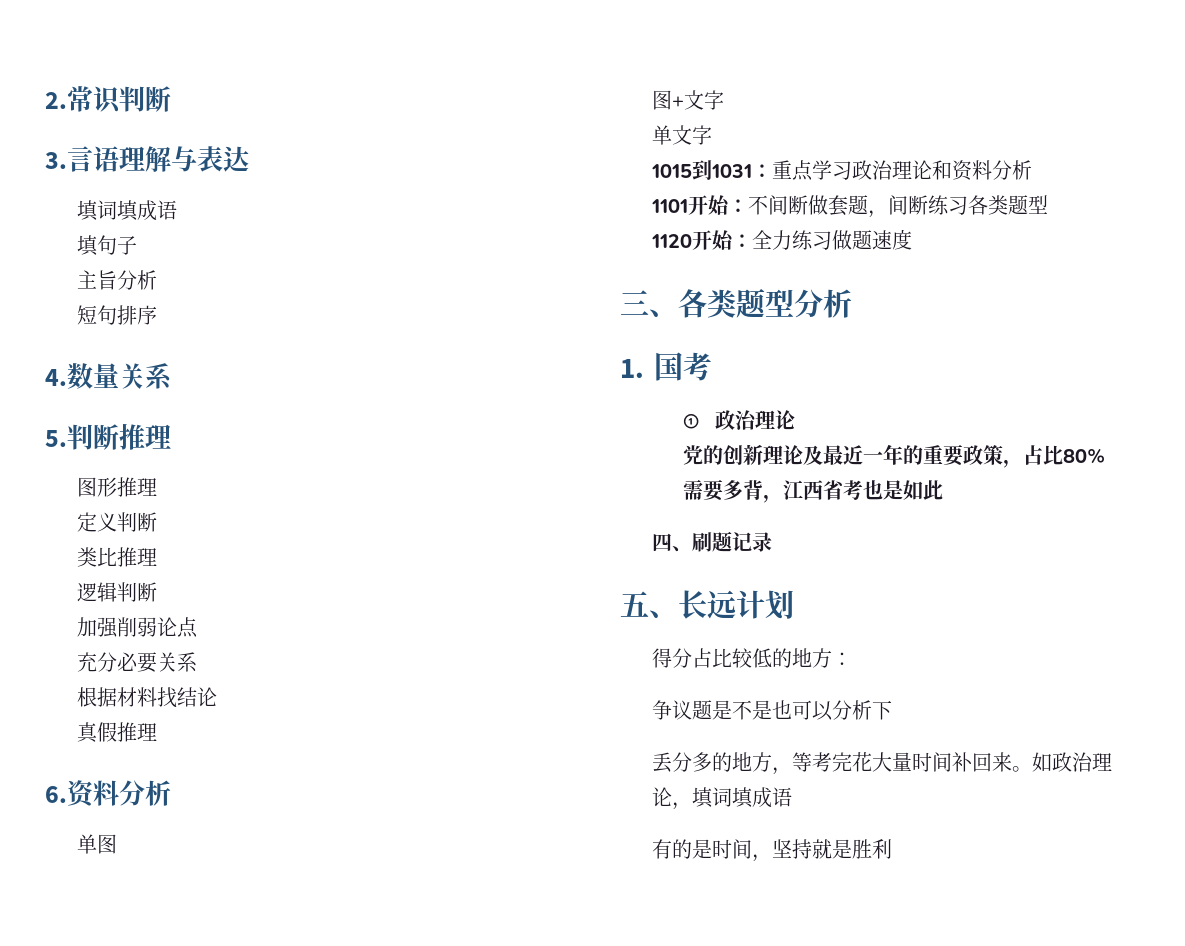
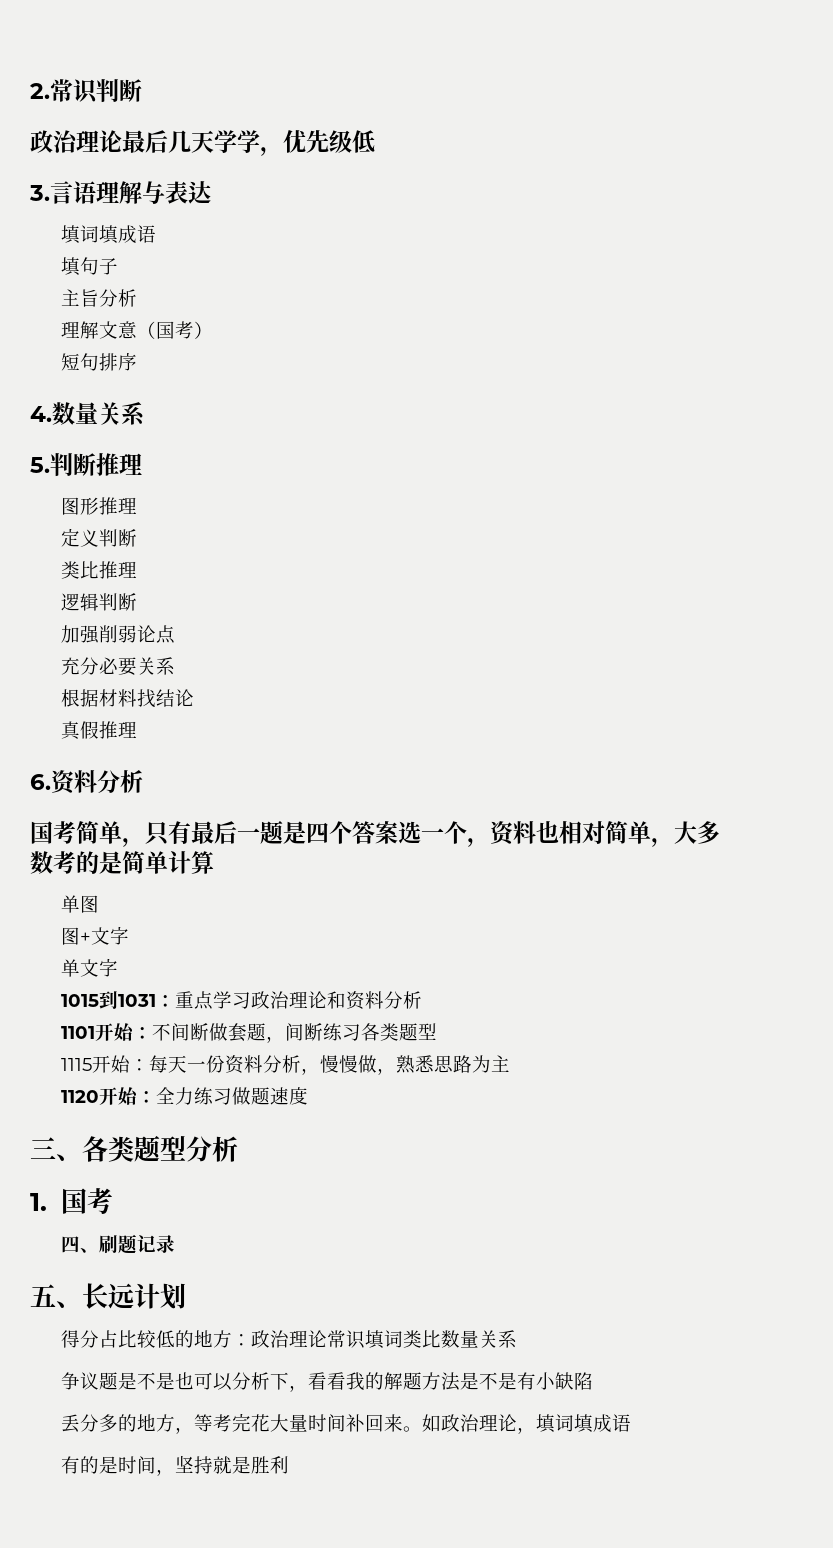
+ 政治理论最后几天学学，优先级低
+ 理解文意（国考）
+ 国考简单，只有最后一题是四个答案选一个，资料也相对简单，大多数考的是简单计算
+ 1115开始：每天一份资料分析，慢慢做，熟悉思路为主
- ①政治理论
- 党的创新理论及最近一年的重要政策，占比80%
- 需要多背，江西省考也是如此
- 得分占比较低的地方：
+ 得分占比较低的地方：政治理论常识填词类比数量关系
- 争议题是不是也可以分析下
+ 争议题是不是也可以分析下，看看我的解题方法是不是有小缺陷

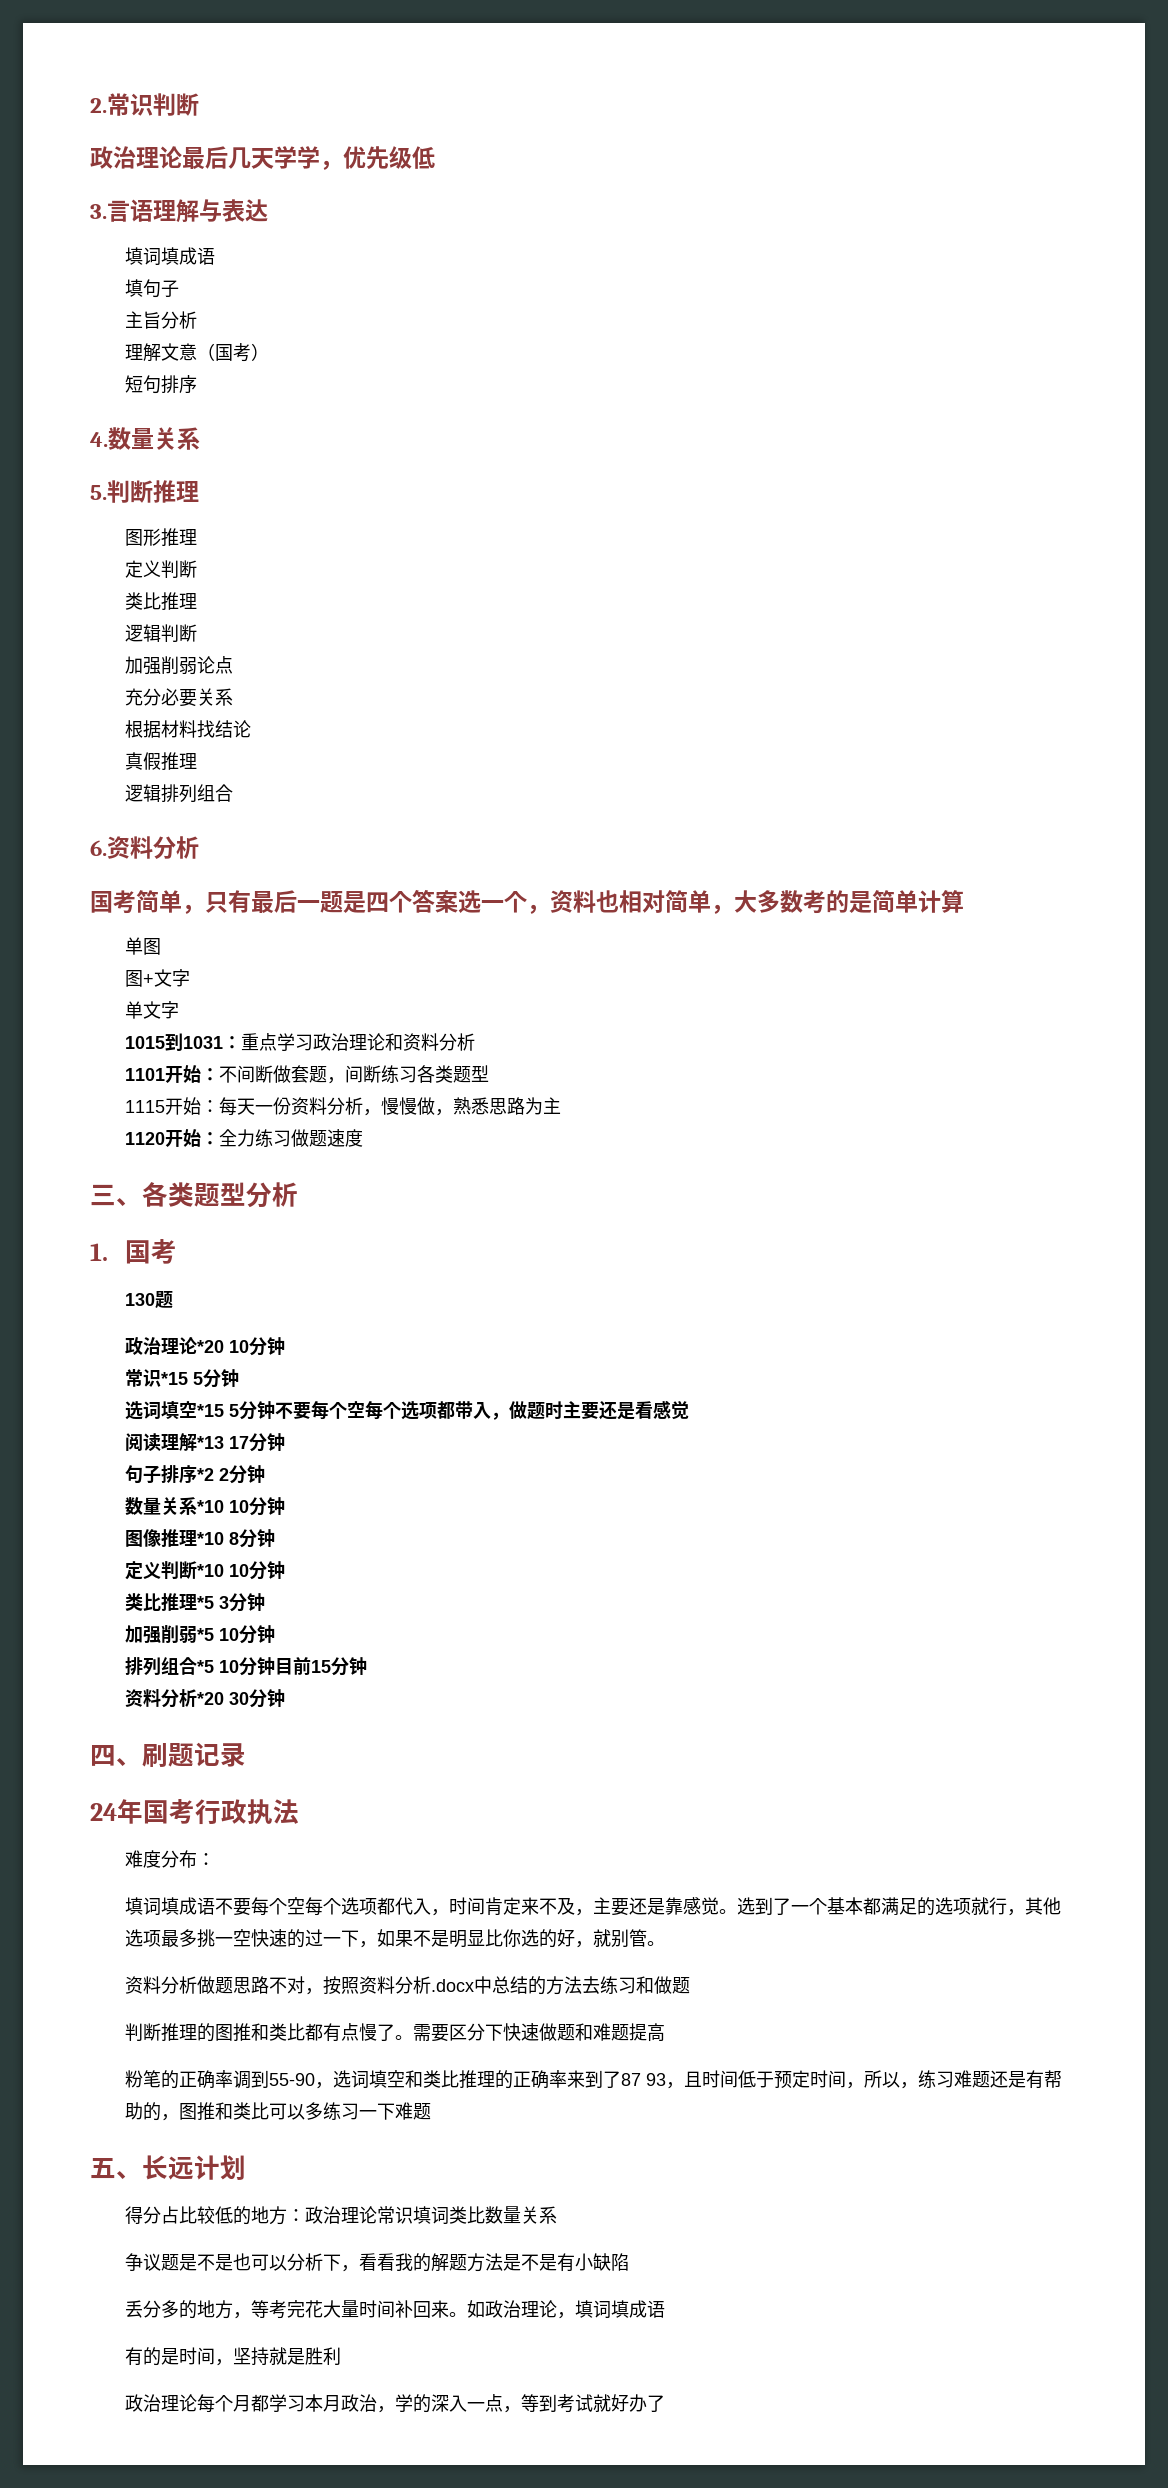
+ 逻辑排列组合
+ 130题
+ 政治理论*20 10分钟
+ 常识*15 5分钟
+ 选词填空*15 5分钟不要每个空每个选项都带入，做题时主要还是看感觉
+ 阅读理解*13 17分钟
+ 句子排序*2 2分钟
+ 数量关系*10 10分钟
+ 图像推理*10 8分钟
+ 定义判断*10 10分钟
+ 类比推理*5 3分钟
+ 加强削弱*5 10分钟
+ 排列组合*5 10分钟目前15分钟
+ 资料分析*20 30分钟
  四、刷题记录
+ 24年国考行政执法
+ 难度分布：
+ 填词填成语不要每个空每个选项都代入，时间肯定来不及，主要还是靠感觉。选到了一个基本都满足的选项就行，其他选项最多挑一空快速的过一下，如果不是明显比你选的好，就别管。
+ 资料分析做题思路不对，按照资料分析.docx中总结的方法去练习和做题
+ 判断推理的图推和类比都有点慢了。需要区分下快速做题和难题提高
+ 粉笔的正确率调到55-90，选词填空和类比推理的正确率来到了87 93，且时间低于预定时间，所以，练习难题还是有帮助的，图推和类比可以多练习一下难题
+ 政治理论每个月都学习本月政治，学的深入一点，等到考试就好办了

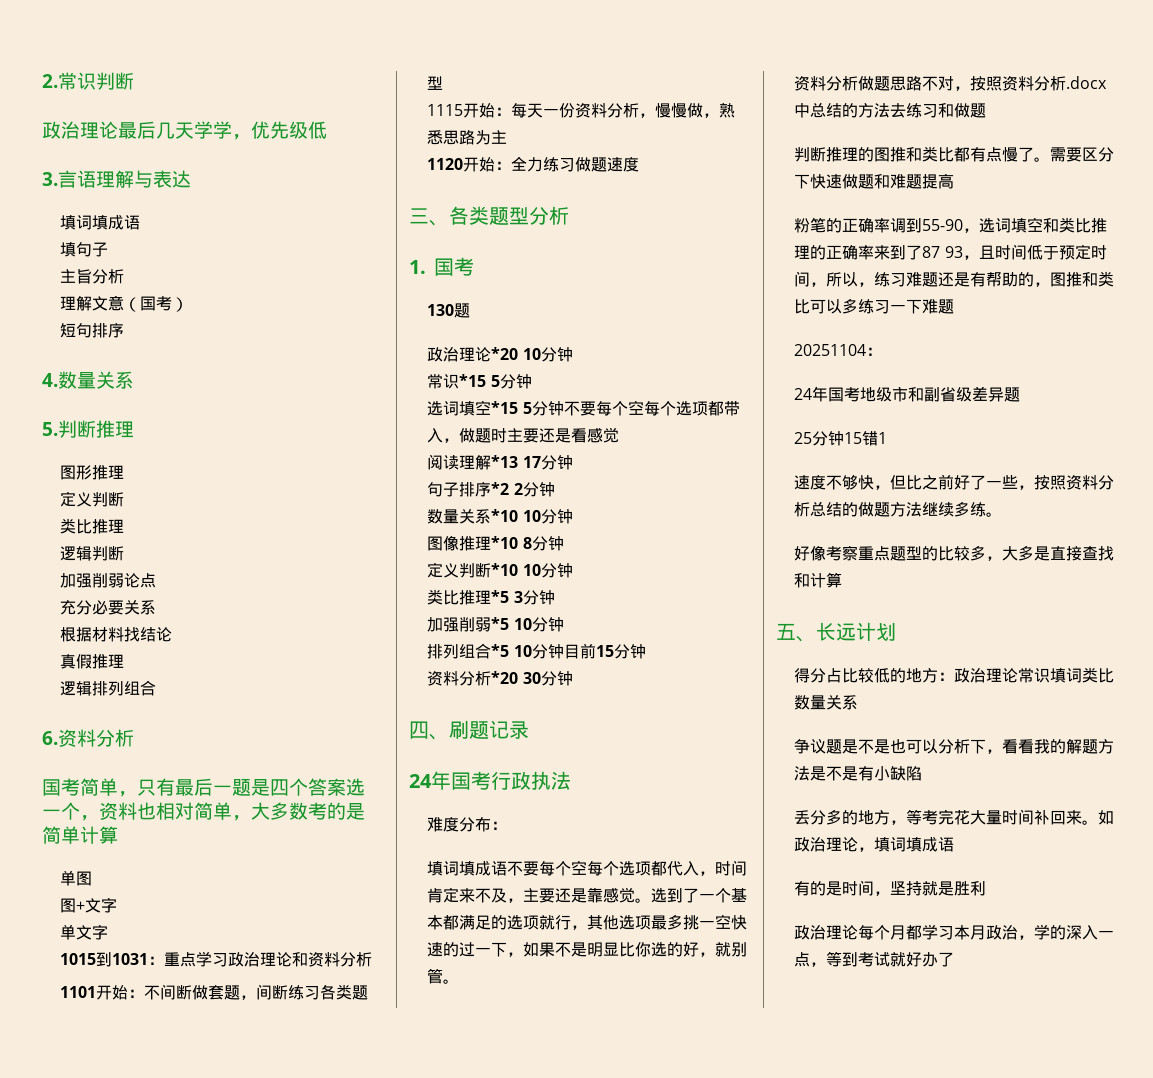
+ 20251104：
+ 24年国考地级市和副省级差异题
+ 25分钟15错1
+ 速度不够快，但比之前好了一些，按照资料分析总结的做题方法继续多练。
+ 好像考察重点题型的比较多，大多是直接查找和计算

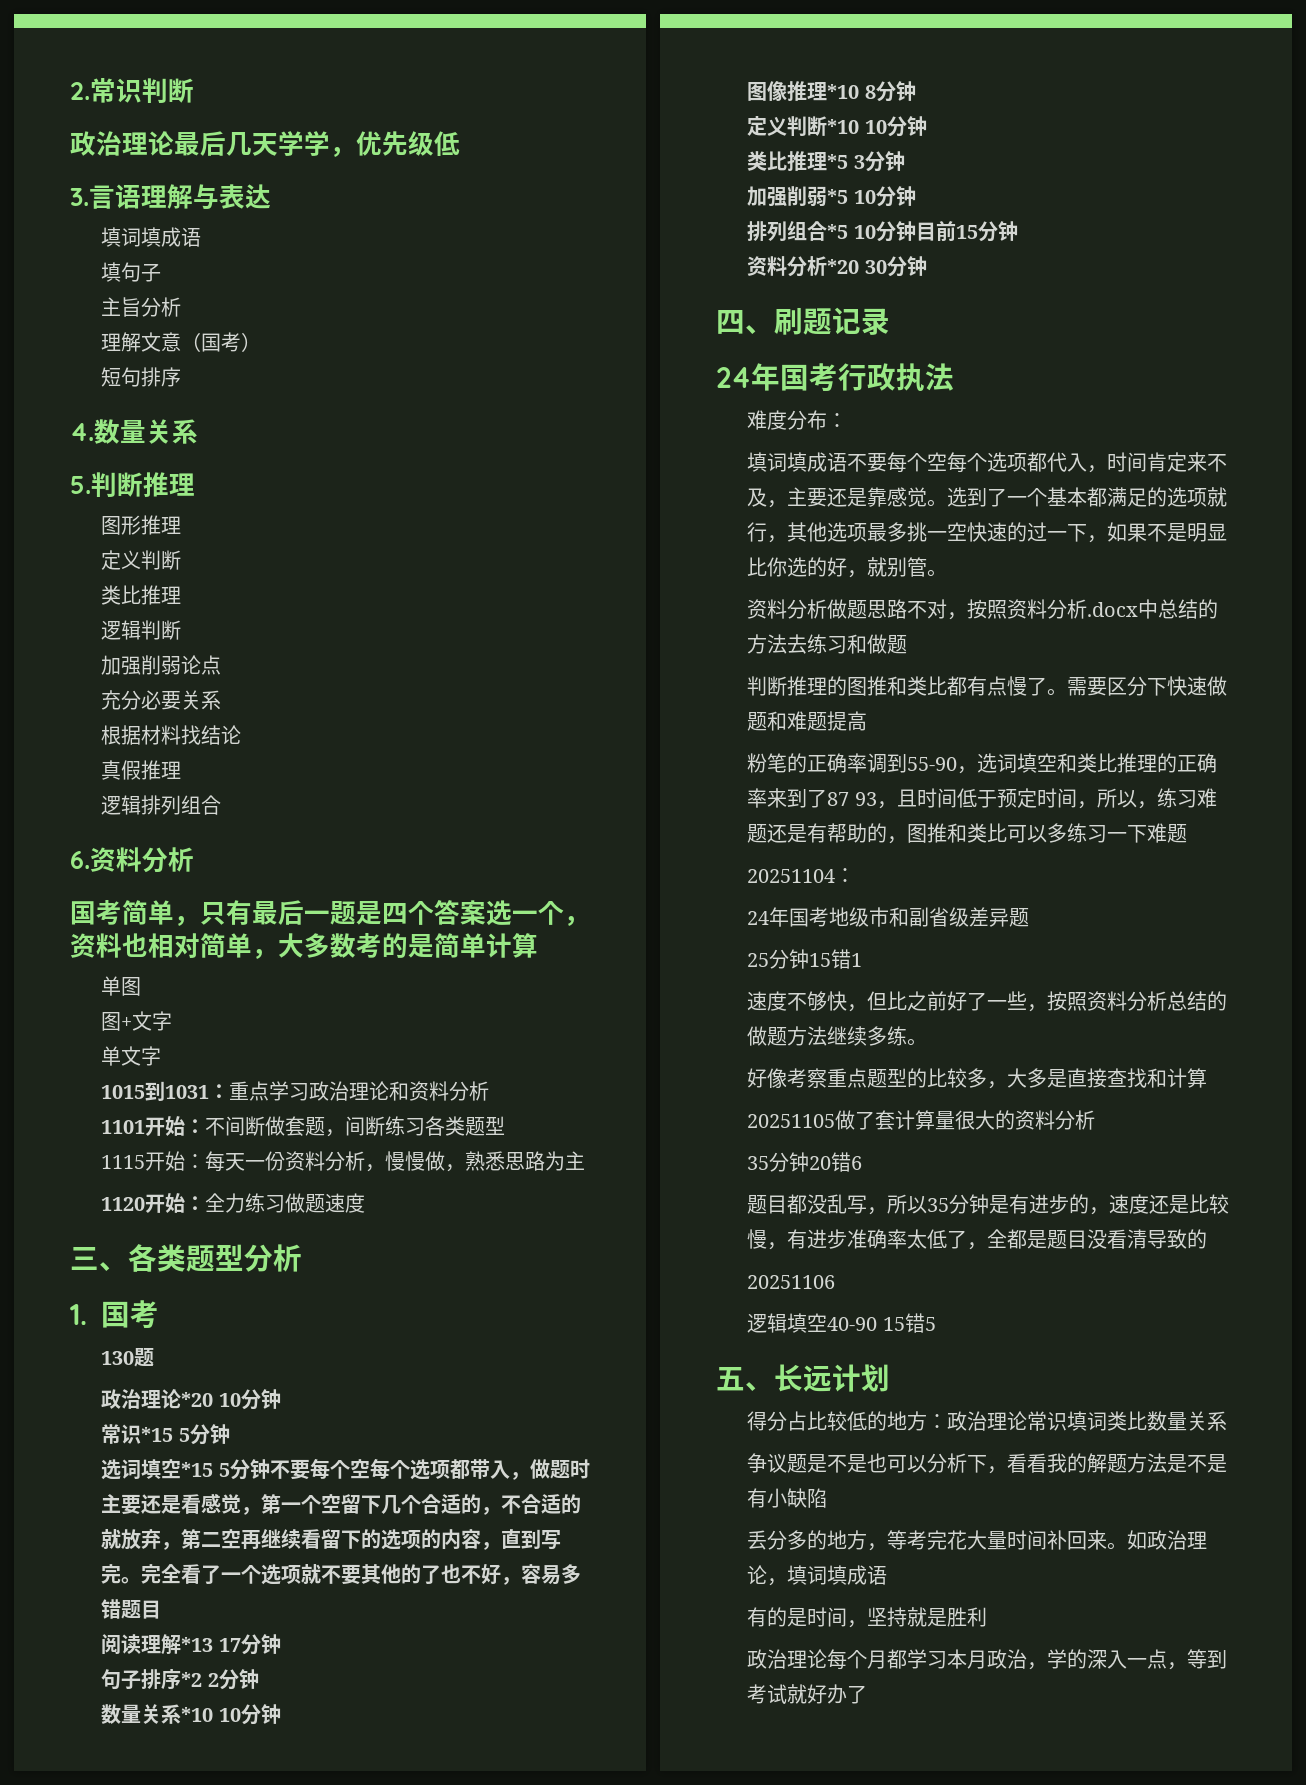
- 选词填空*15 5分钟不要每个空每个选项都带入，做题时主要还是看感觉
+ 选词填空*15 5分钟不要每个空每个选项都带入，做题时主要还是看感觉，第一个空留下几个合适的，不合适的就放弃，第二空再继续看留下的选项的内容，直到写完。完全看了一个选项就不要其他的了也不好，容易多错题目
+ 20251105做了套计算量很大的资料分析
+ 35分钟20错6
+ 题目都没乱写，所以35分钟是有进步的，速度还是比较慢，有进步准确率太低了，全都是题目没看清导致的
+ 20251106
+ 逻辑填空40-90 15错5

